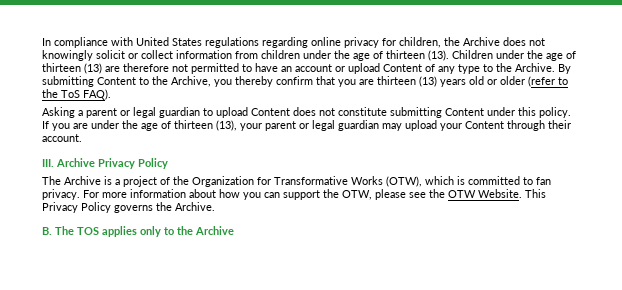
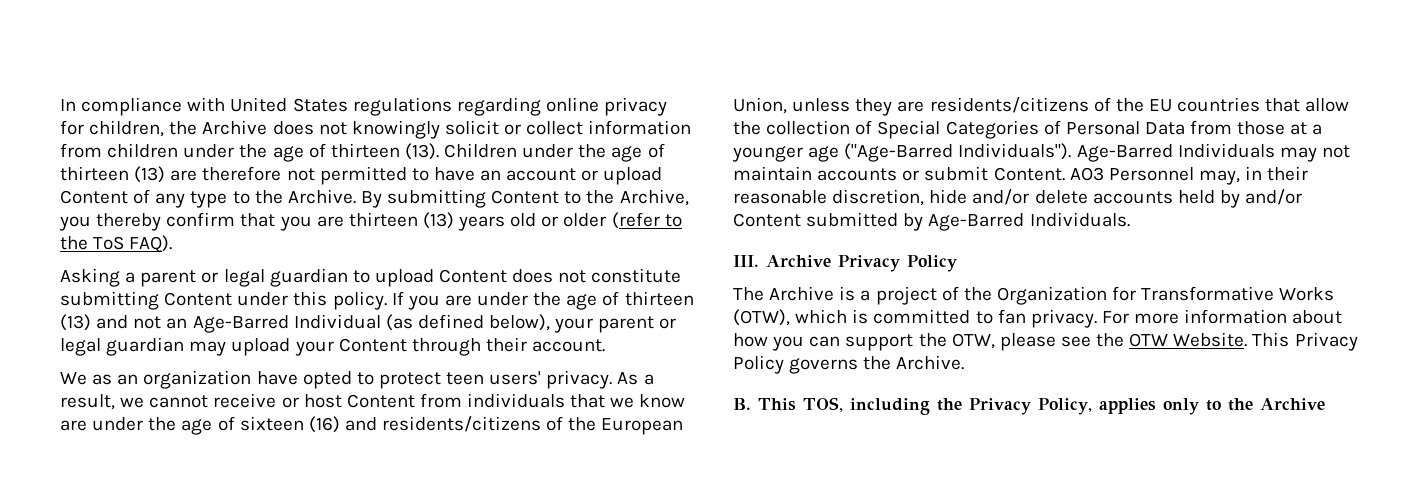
- If you are under the age of thirteen (13), your parent or legal guardian may upload your Content through their account.
+ If you are under the age of thirteen (13) and not an Age-Barred Individual (as defined below), your parent or legal guardian may upload your Content through their account.
+ We as an organization have opted to protect teen users' privacy. As a result, we cannot receive or host Content from individuals that we know are under the age of sixteen (16) and residents/citizens of the European Union, unless they are residents/citizens of the EU countries that allow the collection of Special Categories of Personal Data from those at a younger age ("Age-Barred Individuals"). Age-Barred Individuals may not maintain accounts or submit Content. AO3 Personnel may, in their reasonable discretion, hide and/or delete accounts held by and/or Content submitted by Age-Barred Individuals.
- B. The TOS applies only to the Archive
+ B. This TOS, including the Privacy Policy, applies only to the Archive

